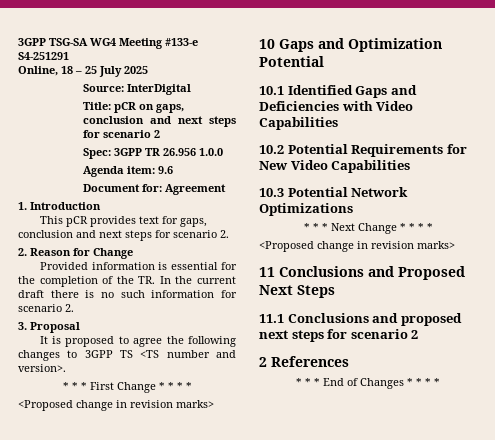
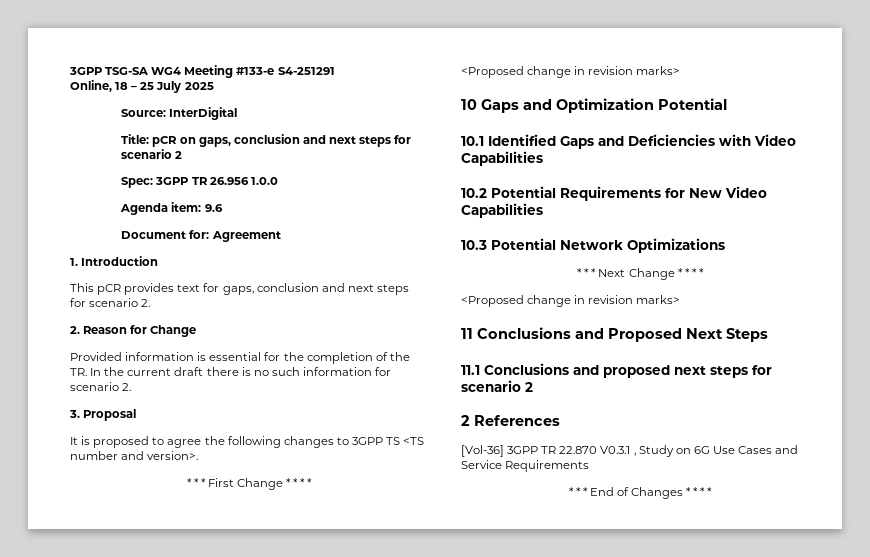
+ [Vol-36] 3GPP TR 22.870 V0.3.1 , Study on 6G Use Cases and Service Requirements

